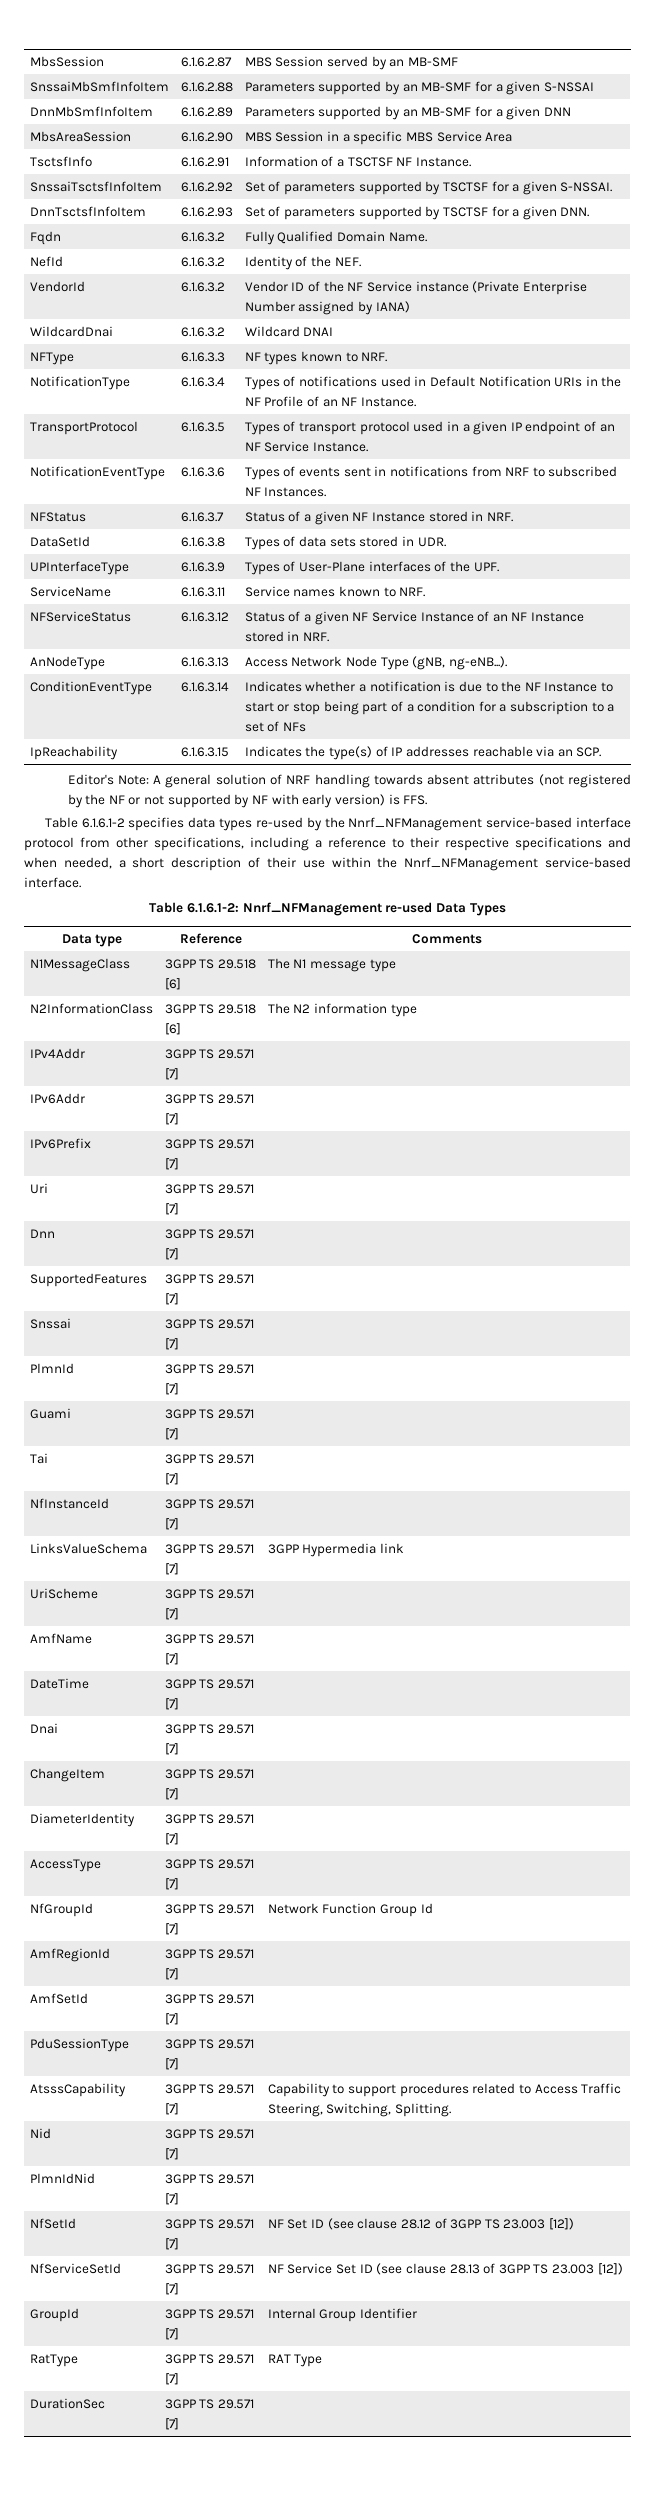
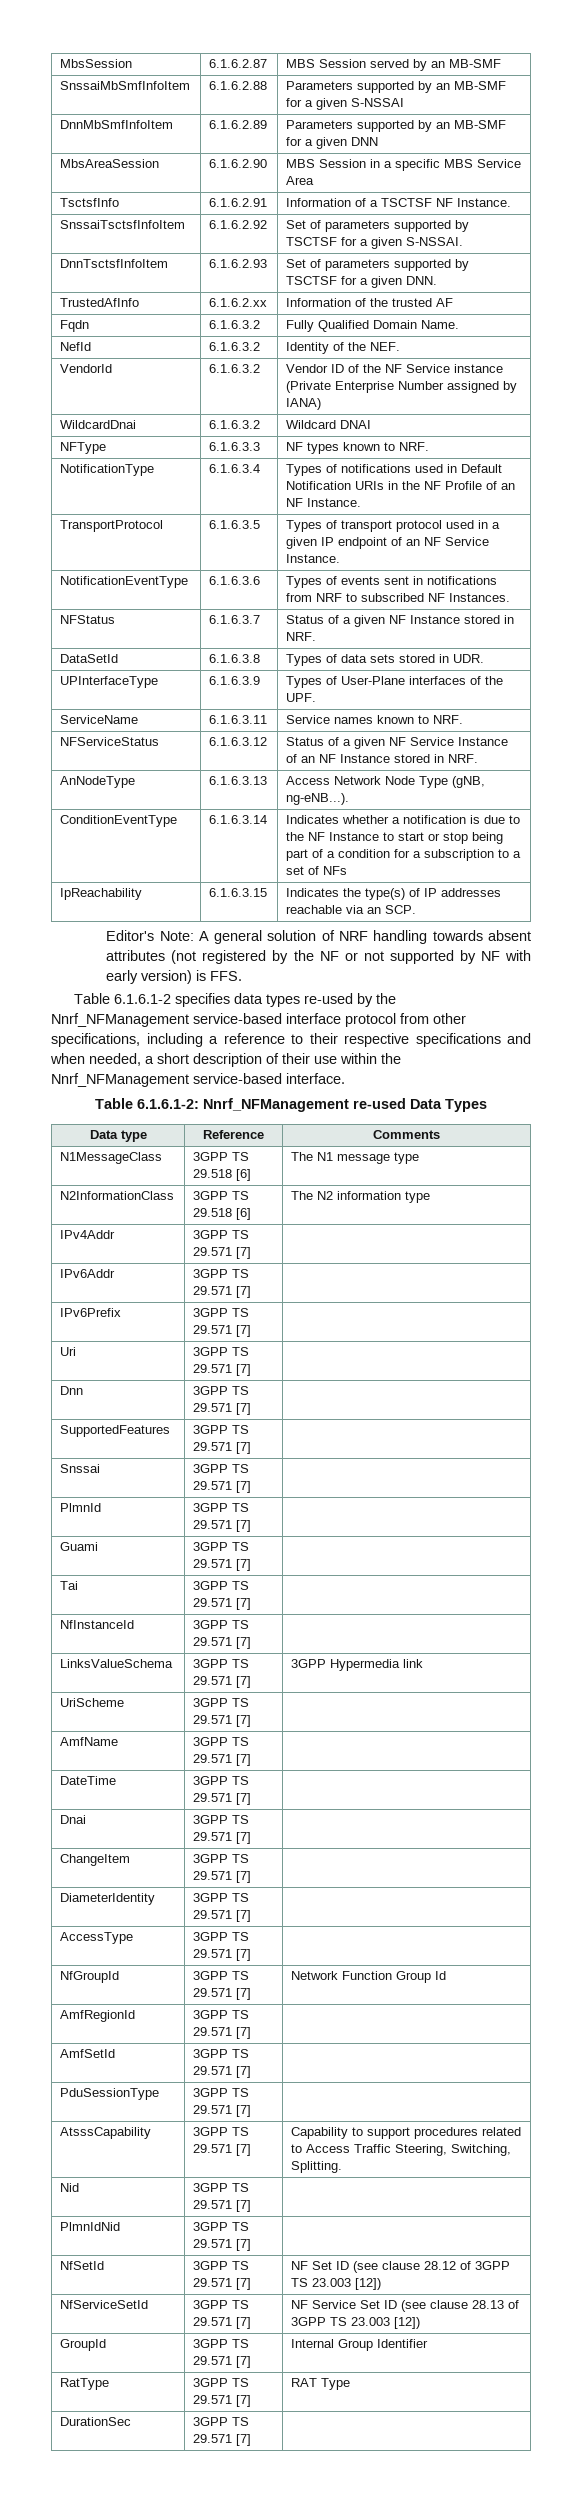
+ TrustedAfInfo | 6.1.6.2.xx | Information of the trusted AF

